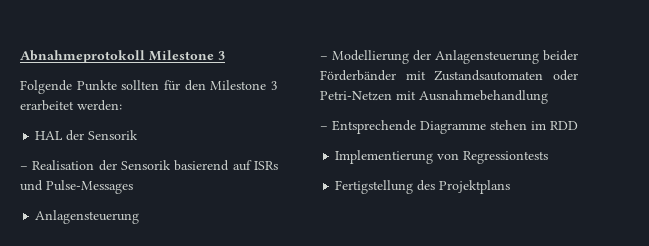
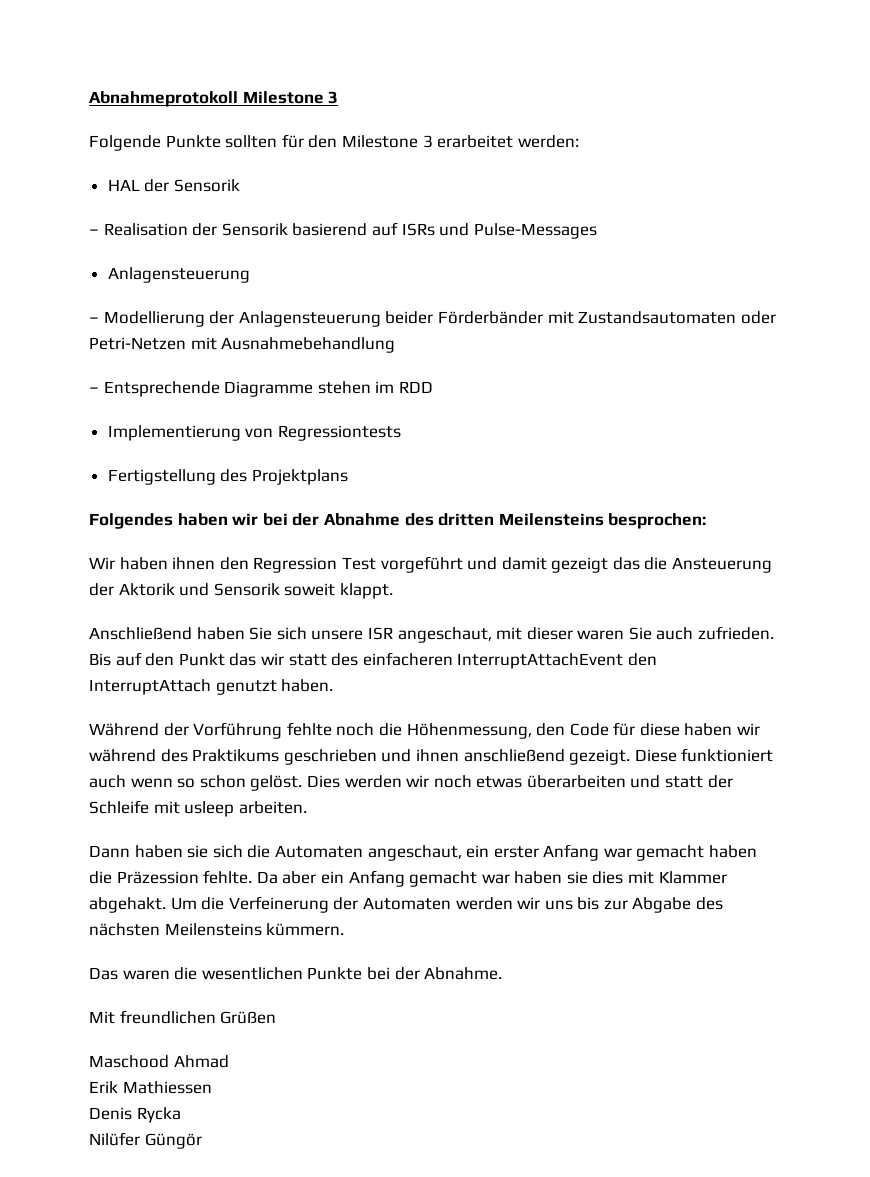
+ Folgendes haben wir bei der Abnahme des dritten Meilensteins besprochen:
+ Wir haben ihnen den Regression Test vorgeführt und damit gezeigt das die Ansteuerung der Aktorik und Sensorik soweit klappt.
+ Anschließend haben Sie sich unsere ISR angeschaut, mit dieser waren Sie auch zufrieden. Bis auf den Punkt das wir statt des einfacheren InterruptAttachEvent den InterruptAttach genutzt haben.
+ Während der Vorführung fehlte noch die Höhenmessung, den Code für diese haben wir während des Praktikums geschrieben und ihnen anschließend gezeigt. Diese funktioniert auch wenn so schon gelöst. Dies werden wir noch etwas überarbeiten und statt der Schleife mit usleep arbeiten.
+ Dann haben sie sich die Automaten angeschaut, ein erster Anfang war gemacht haben die Präzession fehlte. Da aber ein Anfang gemacht war haben sie dies mit Klammer abgehakt. Um die Verfeinerung der Automaten werden wir uns bis zur Abgabe des nächsten Meilensteins kümmern.
+ Das waren die wesentlichen Punkte bei der Abnahme.
+ Mit freundlichen Grüßen
+ Maschood Ahmad
+ Erik Mathiessen
+ Denis Rycka
+ Nilüfer Güngör

